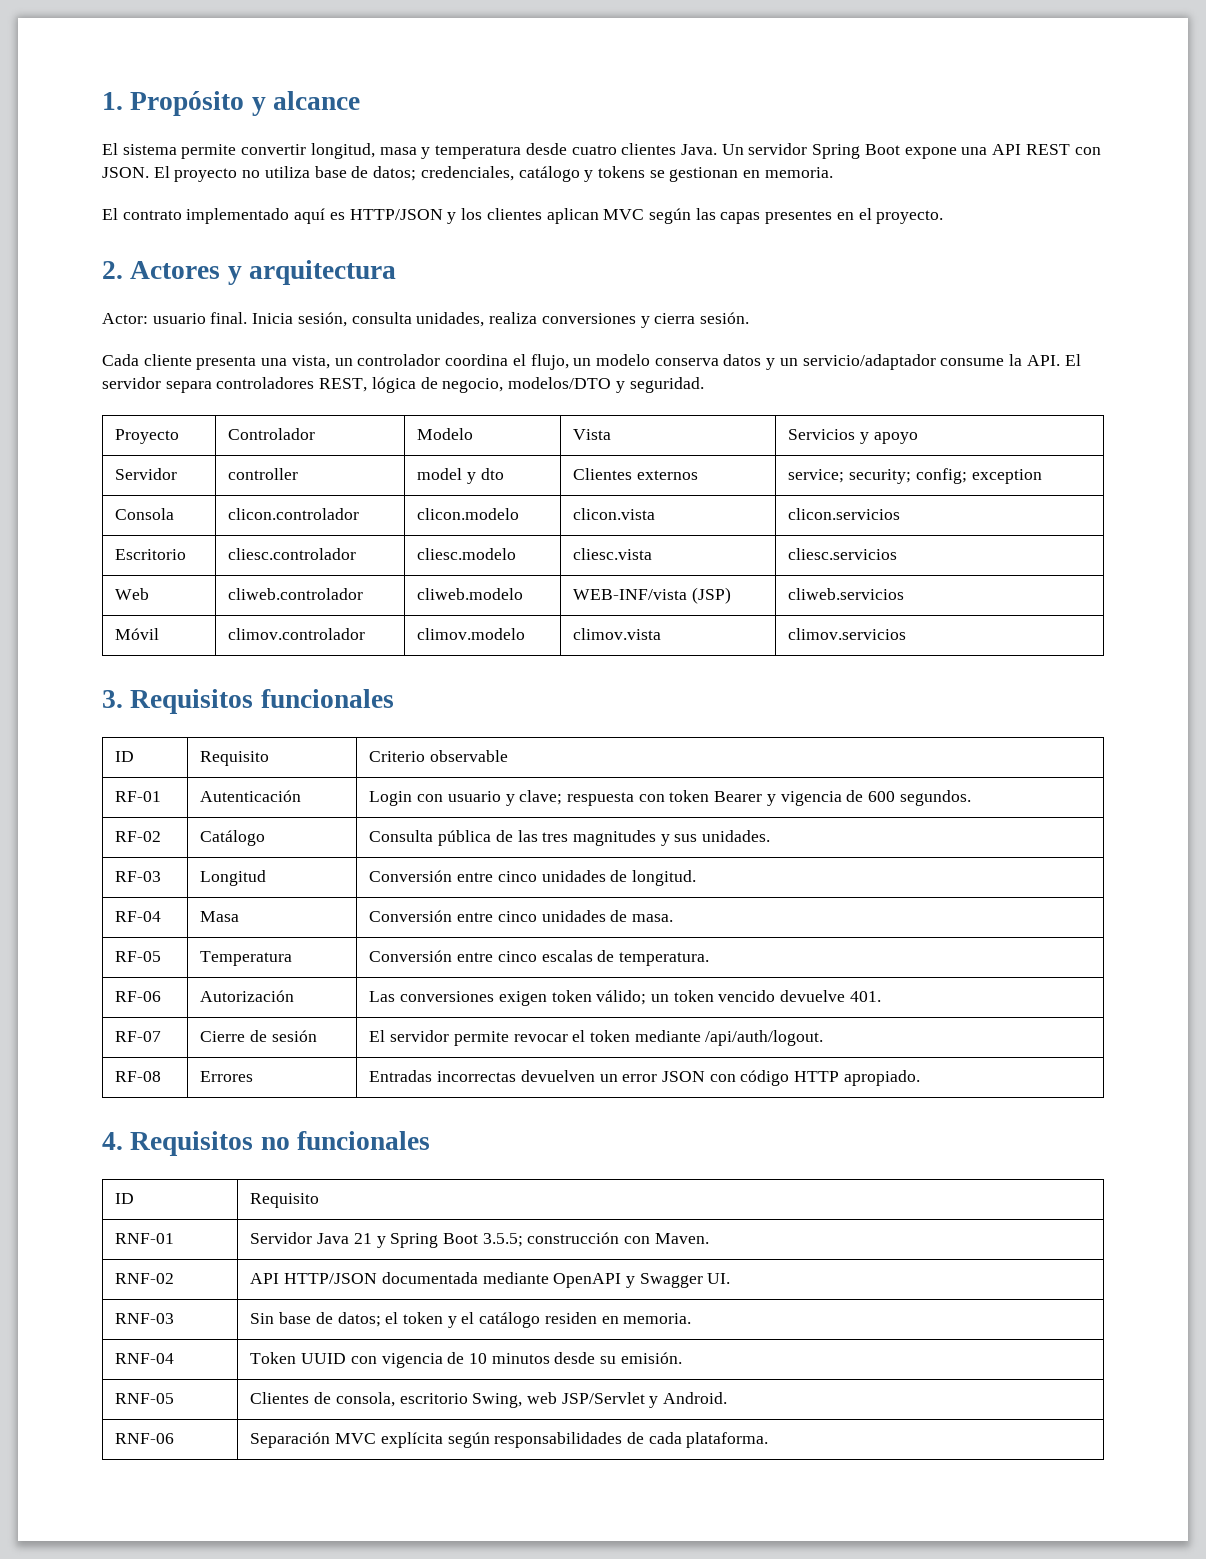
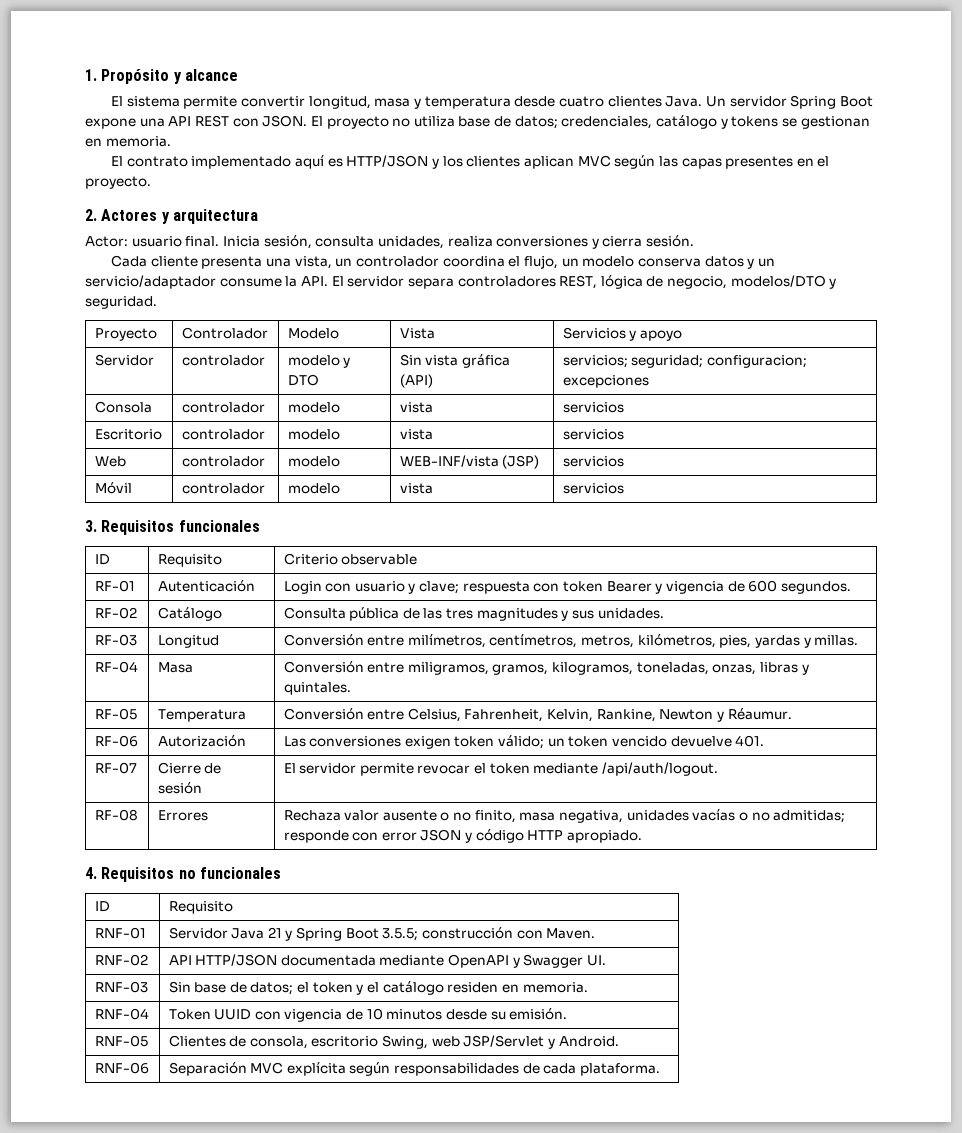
- Servidor | controller | model y dto | Clientes externos | service; security; config; exception
- Consola | clicon.controlador | clicon.modelo | clicon.vista | clicon.servicios
- Escritorio | cliesc.controlador | cliesc.modelo | cliesc.vista | cliesc.servicios
+ Servidor | controlador | modelo y DTO | Sin vista gráfica (API) | servicios; seguridad; configuracion; excepciones
+ Consola | controlador | modelo | vista | servicios
+ Escritorio | controlador | modelo | vista | servicios
- Web | cliweb.controlador | cliweb.modelo | WEB-INF/vista (JSP) | cliweb.servicios
+ Web | controlador | modelo | WEB-INF/vista (JSP) | servicios
- Móvil | climov.controlador | climov.modelo | climov.vista | climov.servicios
+ Móvil | controlador | modelo | vista | servicios
- RF-03 | Longitud | Conversión entre cinco unidades de longitud.
- RF-04 | Masa | Conversión entre cinco unidades de masa.
- RF-05 | Temperatura | Conversión entre cinco escalas de temperatura.
+ RF-03 | Longitud | Conversión entre milímetros, centímetros, metros, kilómetros, pies, yardas y millas.
+ RF-04 | Masa | Conversión entre miligramos, gramos, kilogramos, toneladas, onzas, libras y quintales.
+ RF-05 | Temperatura | Conversión entre Celsius, Fahrenheit, Kelvin, Rankine, Newton y Réaumur.
- RF-08 | Errores | Entradas incorrectas devuelven un error JSON con código HTTP apropiado.
+ RF-08 | Errores | Rechaza valor ausente o no finito, masa negativa, unidades vacías o no admitidas; responde con error JSON y código HTTP apropiado.

